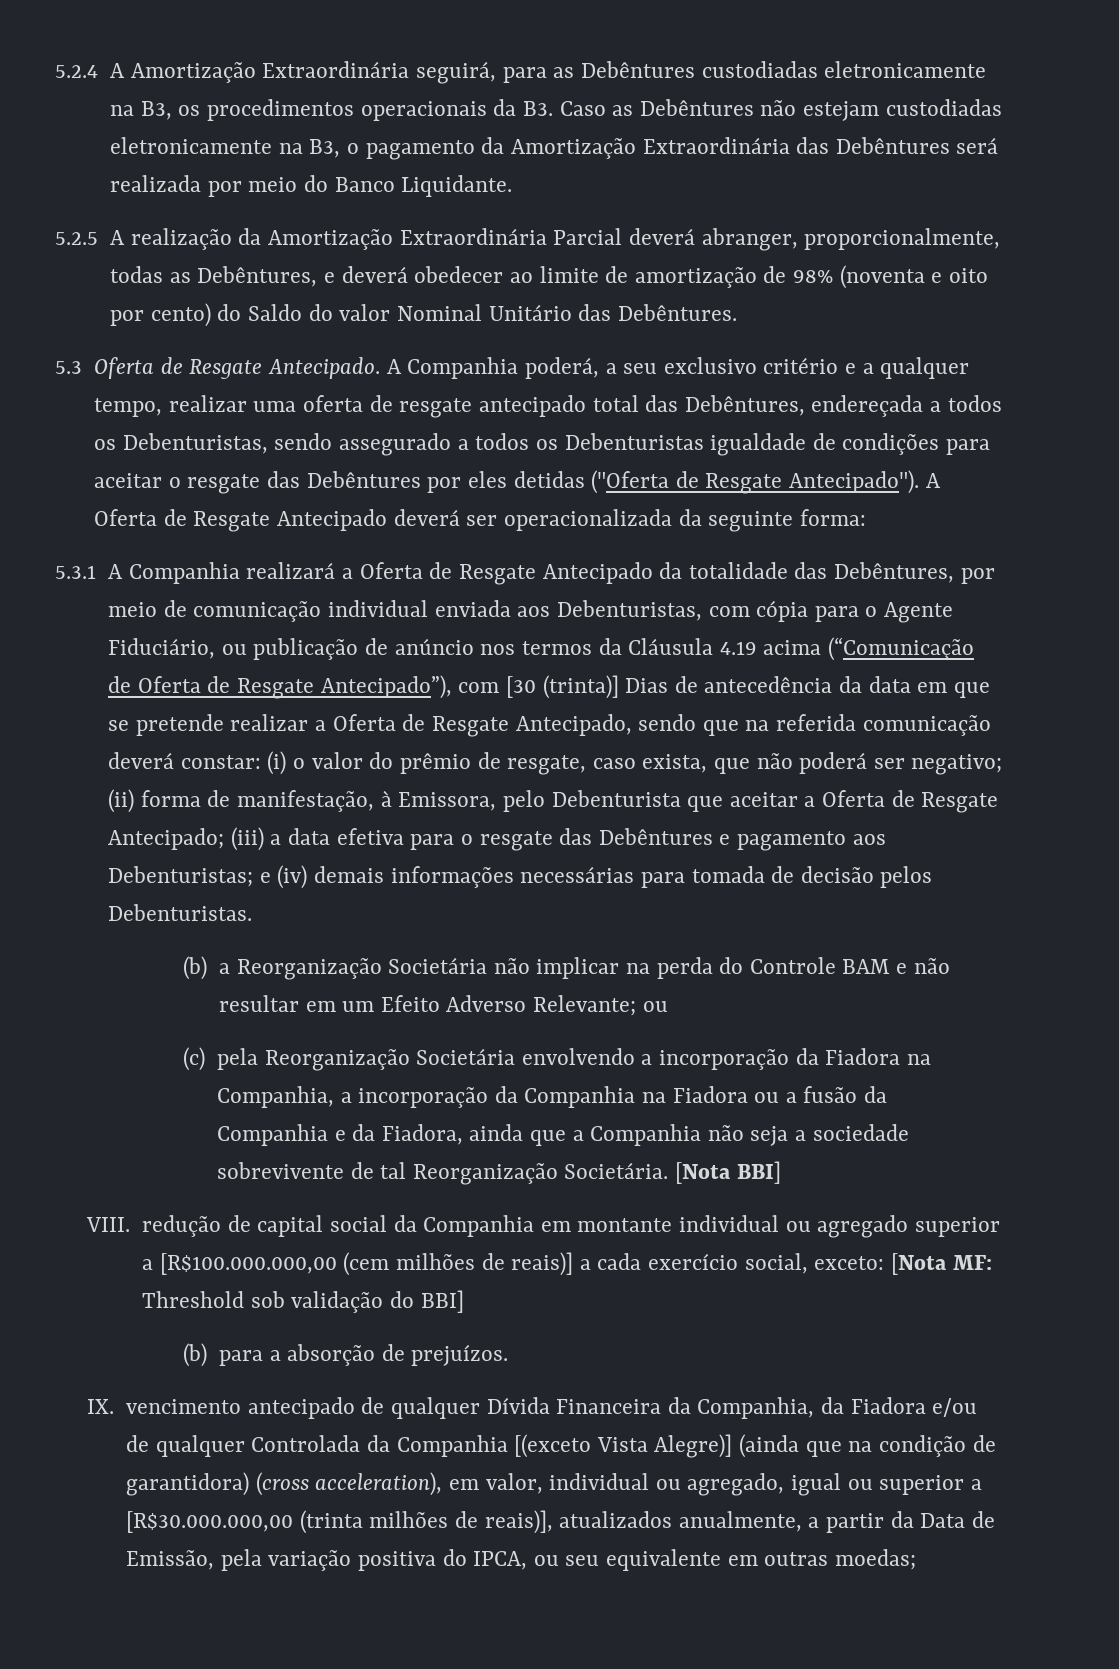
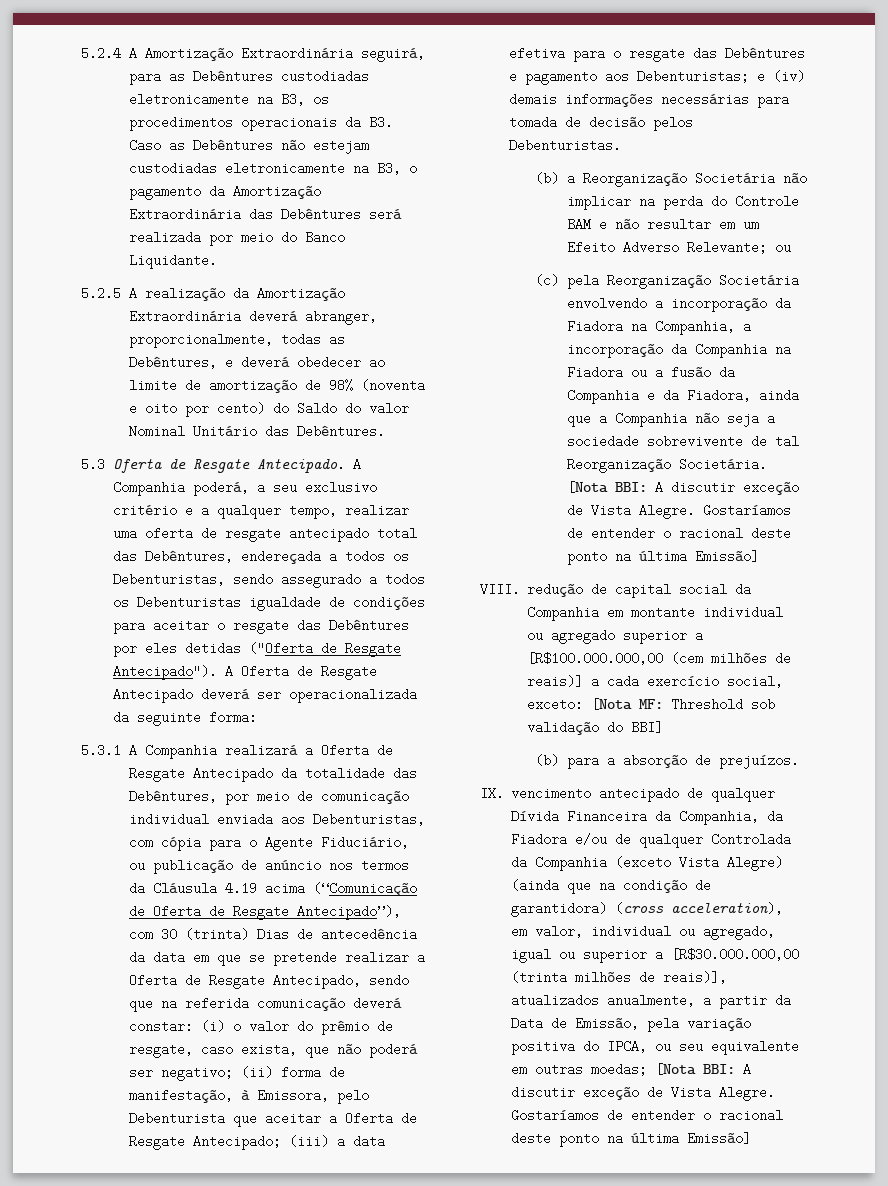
- 5.2.5 A realização da Amortização Extraordinária Parcial deverá abranger, proporcionalmente, todas as Debêntures, e deverá obedecer ao limite de amortização de 98% (noventa e oito por cento) do Saldo do valor Nominal Unitário das Debêntures.
+ 5.2.5 A realização da Amortização Extraordinária deverá abranger, proporcionalmente, todas as Debêntures, e deverá obedecer ao limite de amortização de 98% (noventa e oito por cento) do Saldo do valor Nominal Unitário das Debêntures.
- 5.3.1 A Companhia realizará a Oferta de Resgate Antecipado da totalidade das Debêntures, por meio de comunicação individual enviada aos Debenturistas, com cópia para o Agente Fiduciário, ou publicação de anúncio nos termos da Cláusula 4.19 acima (“Comunicação de Oferta de Resgate Antecipado”), com [30 (trinta)] Dias de antecedência da data em que se pretende realizar a Oferta de Resgate Antecipado, sendo que na referida comunicação deverá constar:
+ 5.3.1 A Companhia realizará a Oferta de Resgate Antecipado da totalidade das Debêntures, por meio de comunicação individual enviada aos Debenturistas, com cópia para o Agente Fiduciário, ou publicação de anúncio nos termos da Cláusula 4.19 acima (“Comunicação de Oferta de Resgate Antecipado”), com 30 (trinta) Dias de antecedência da data em que se pretende realizar a Oferta de Resgate Antecipado, sendo que na referida comunicação deverá constar:
- (c) pela Reorganização Societária envolvendo a incorporação da Fiadora na Companhia, a incorporação da Companhia na Fiadora ou a fusão da Companhia e da Fiadora, ainda que a Companhia não seja a sociedade sobrevivente de tal Reorganização Societária. [Nota BBI]
+ (c) pela Reorganização Societária envolvendo a incorporação da Fiadora na Companhia, a incorporação da Companhia na Fiadora ou a fusão da Companhia e da Fiadora, ainda que a Companhia não seja a sociedade sobrevivente de tal Reorganização Societária. [Nota BBI: A discutir exceção de Vista Alegre. Gostaríamos de entender o racional deste ponto na última Emissão]
- IX. vencimento antecipado de qualquer Dívida Financeira da Companhia, da Fiadora e/ou de qualquer Controlada da Companhia [(exceto Vista Alegre)] (ainda que na condição de garantidora) (cross acceleration), em valor, individual ou agregado, igual ou superior a [R$30.000.000,00 (trinta milhões de reais)], atualizados anualmente, a partir da Data de Emissão, pela variação positiva do IPCA, ou seu equivalente em outras moedas;
+ IX. vencimento antecipado de qualquer Dívida Financeira da Companhia, da Fiadora e/ou de qualquer Controlada da Companhia (exceto Vista Alegre) (ainda que na condição de garantidora) (cross acceleration), em valor, individual ou agregado, igual ou superior a [R$30.000.000,00 (trinta milhões de reais)], atualizados anualmente, a partir da Data de Emissão, pela variação positiva do IPCA, ou seu equivalente em outras moedas; [Nota BBI: A discutir exceção de Vista Alegre. Gostaríamos de entender o racional deste ponto na última Emissão]

